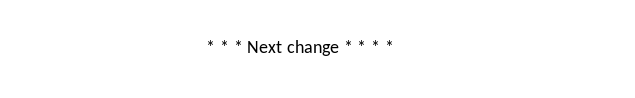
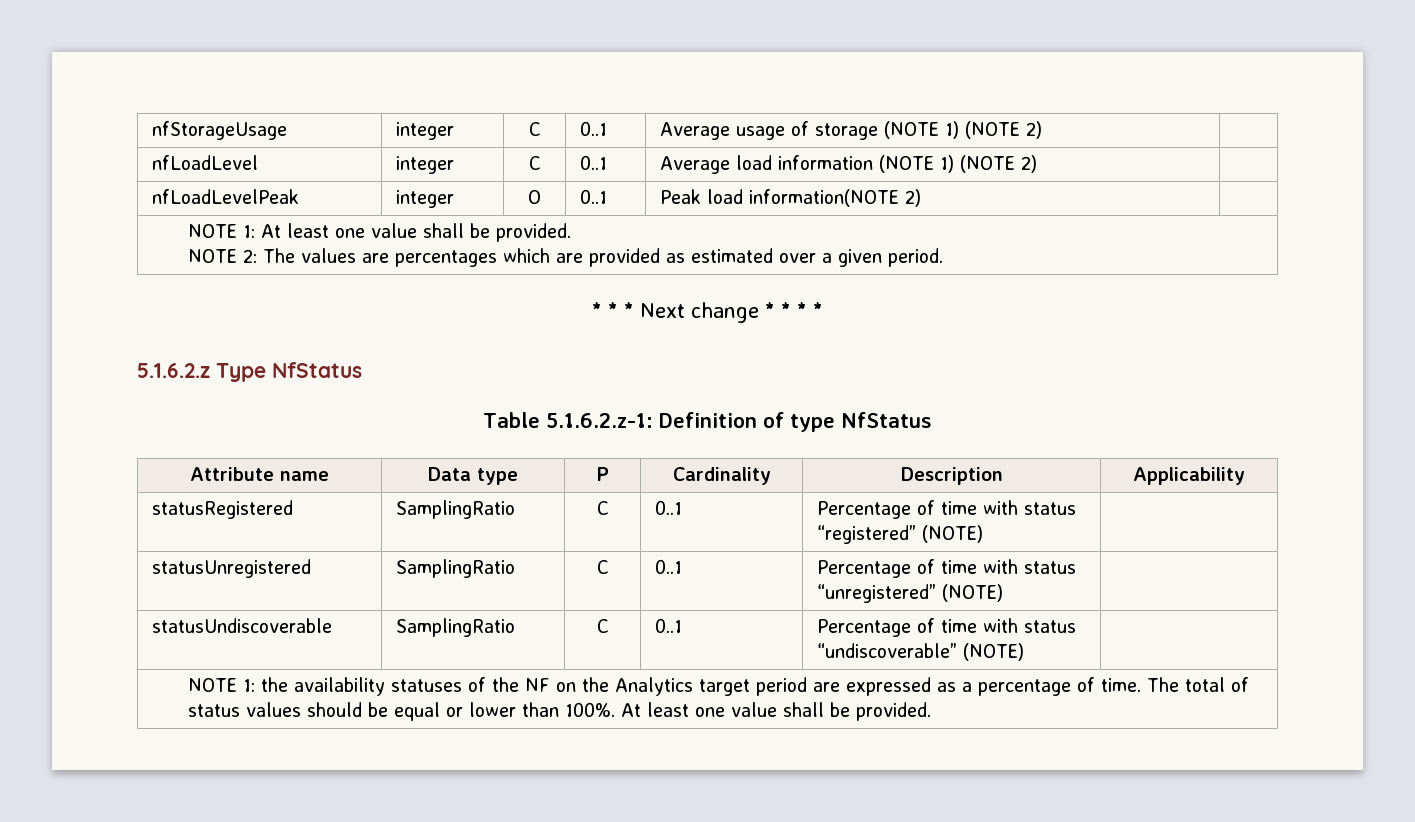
+ nfStorageUsage | integer | C | 0..1 | Average usage of storage (NOTE 1) (NOTE 2) |
+ nfLoadLevel | integer | C | 0..1 | Average load information (NOTE 1) (NOTE 2) |
+ nfLoadLevelPeak | integer | O | 0..1 | Peak load information(NOTE 2) |
+ NOTE 1: At least one value shall be provided.
+ NOTE 2: The values are percentages which are provided as estimated over a given period.
+ 5.1.6.2.z Type NfStatus
+ Table 5.1.6.2.z-1: Definition of type NfStatus
+ Attribute name | Data type | P | Cardinality | Description | Applicability
+ statusRegistered | SamplingRatio | C | 0..1 | Percentage of time with status “registered” (NOTE) |
+ statusUnregistered | SamplingRatio | C | 0..1 | Percentage of time with status “unregistered” (NOTE) |
+ statusUndiscoverable | SamplingRatio | C | 0..1 | Percentage of time with status “undiscoverable” (NOTE) |
+ NOTE 1: the availability statuses of the NF on the Analytics target period are expressed as a percentage of time. The total of status values should be equal or lower than 100%. At least one value shall be provided.

